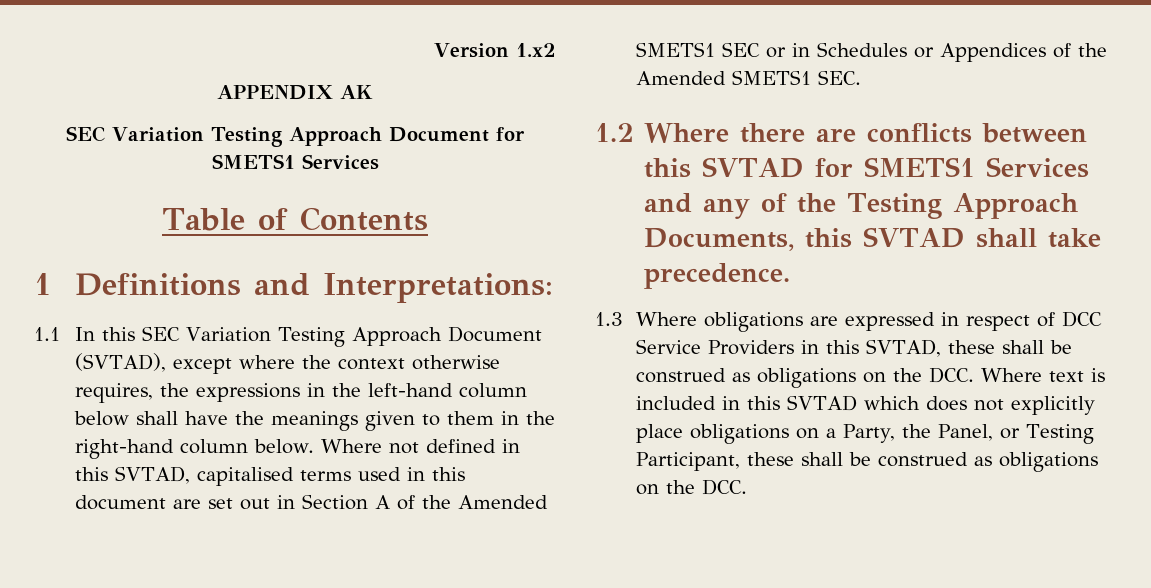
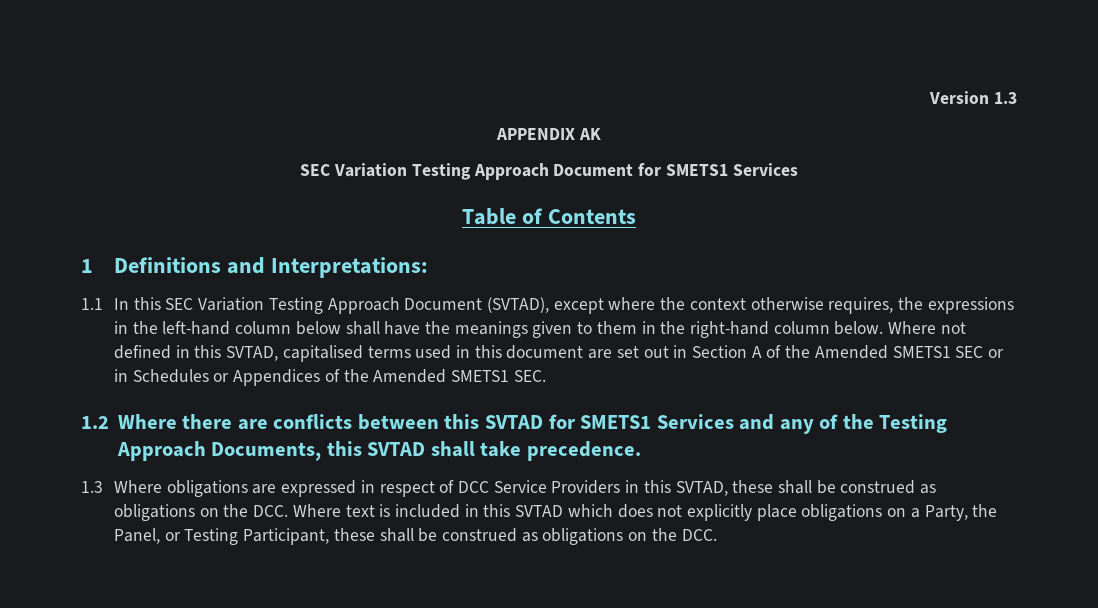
- Version 1.x2
+ Version 1.3

